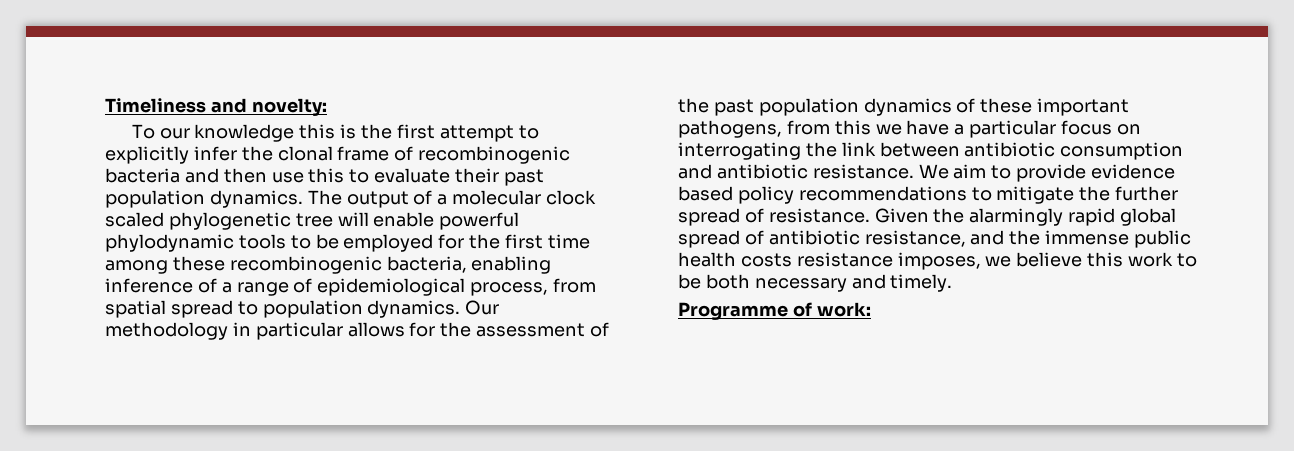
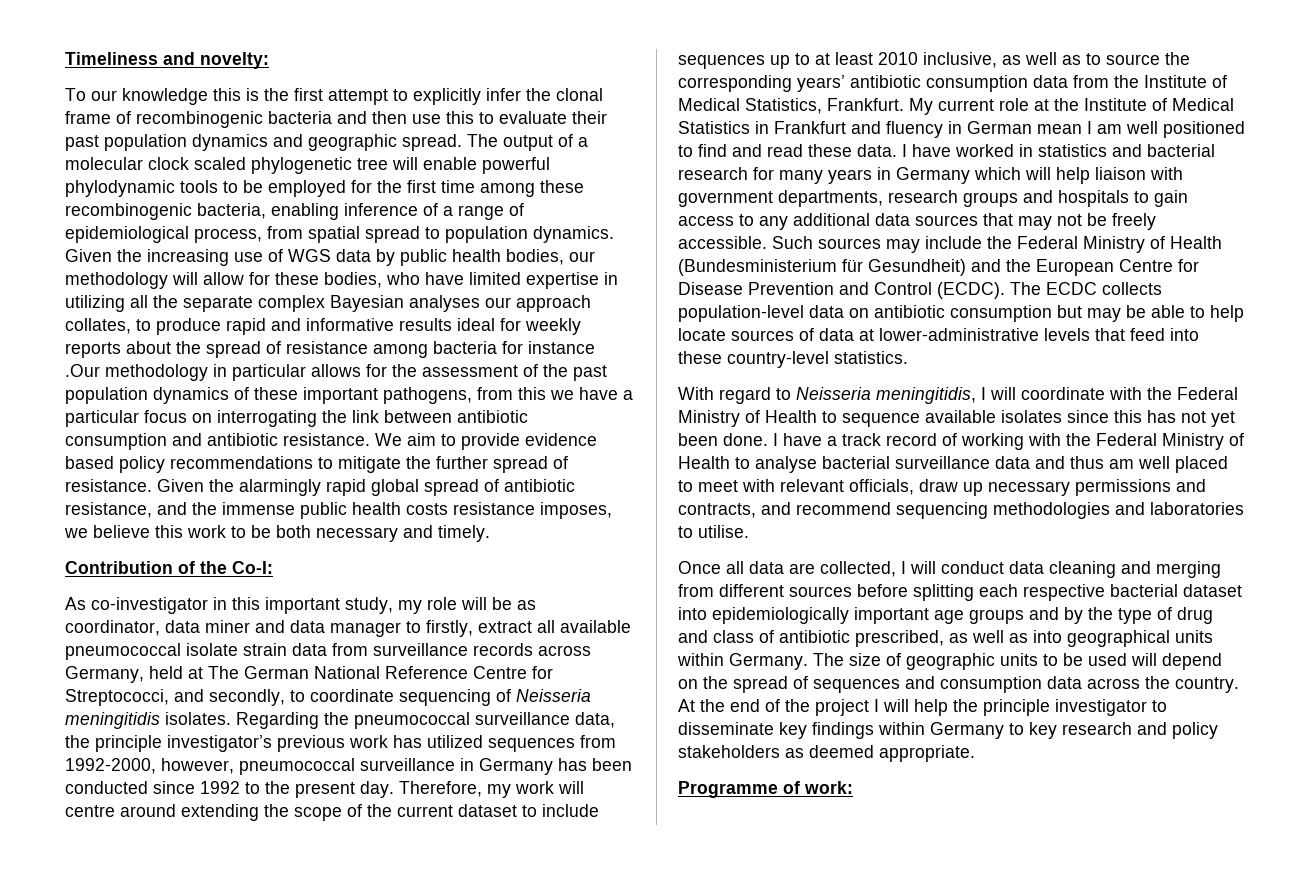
- To our knowledge this is the first attempt to explicitly infer the clonal frame of recombinogenic bacteria and then use this to evaluate their past population dynamics.
+ To our knowledge this is the first attempt to explicitly infer the clonal frame of recombinogenic bacteria and then use this to evaluate their past population dynamics and geographic spread.
- Our methodology in particular allows for the assessment of the past population dynamics of these important pathogens, from this we have a particular focus on interrogating the link between antibiotic consumption and antibiotic resistance.
+ Given the increasing use of WGS data by public health bodies, our methodology will allow for these bodies, who have limited expertise in utilizing all the separate complex Bayesian analyses our approach collates, to produce rapid and informative results ideal for weekly reports about the spread of resistance among bacteria for instance .Our methodology in particular allows for the assessment of the past population dynamics of these important pathogens, from this we have a particular focus on interrogating the link between antibiotic consumption and antibiotic resistance.
+ Contribution of the Co-I:
+ As co-investigator in this important study, my role will be as coordinator, data miner and data manager to firstly, extract all available pneumococcal isolate strain data from surveillance records across Germany, held at The German National Reference Centre for Streptococci, and secondly, to coordinate sequencing of Neisseria meningitidis isolates. Regarding the pneumococcal surveillance data, the principle investigator’s previous work has utilized sequences from 1992-2000, however, pneumococcal surveillance in Germany has been conducted since 1992 to the present day. Therefore, my work will centre around extending the scope of the current dataset to include sequences up to at least 2010 inclusive, as well as to source the corresponding years’ antibiotic consumption data from the Institute of Medical Statistics, Frankfurt. My current role at the Institute of Medical Statistics in Frankfurt and fluency in German mean I am well positioned to find and read these data. I have worked in statistics and bacterial research for many years in Germany which will help liaison with government departments, research groups and hospitals to gain access to any additional data sources that may not be freely accessible. Such sources may include the Federal Ministry of Health (Bundesministerium für Gesundheit) and the European Centre for Disease Prevention and Control (ECDC). The ECDC collects population-level data on antibiotic consumption but may be able to help locate sources of data at lower-administrative levels that feed into these country-level statistics.
+ With regard to Neisseria meningitidis, I will coordinate with the Federal Ministry of Health to sequence available isolates since this has not yet been done. I have a track record of working with the Federal Ministry of Health to analyse bacterial surveillance data and thus am well placed to meet with relevant officials, draw up necessary permissions and contracts, and recommend sequencing methodologies and laboratories to utilise.
+ Once all data are collected, I will conduct data cleaning and merging from different sources before splitting each respective bacterial dataset into epidemiologically important age groups and by the type of drug and class of antibiotic prescribed, as well as into geographical units within Germany. The size of geographic units to be used will depend on the spread of sequences and consumption data across the country. At the end of the project I will help the principle investigator to disseminate key findings within Germany to key research and policy stakeholders as deemed appropriate.

